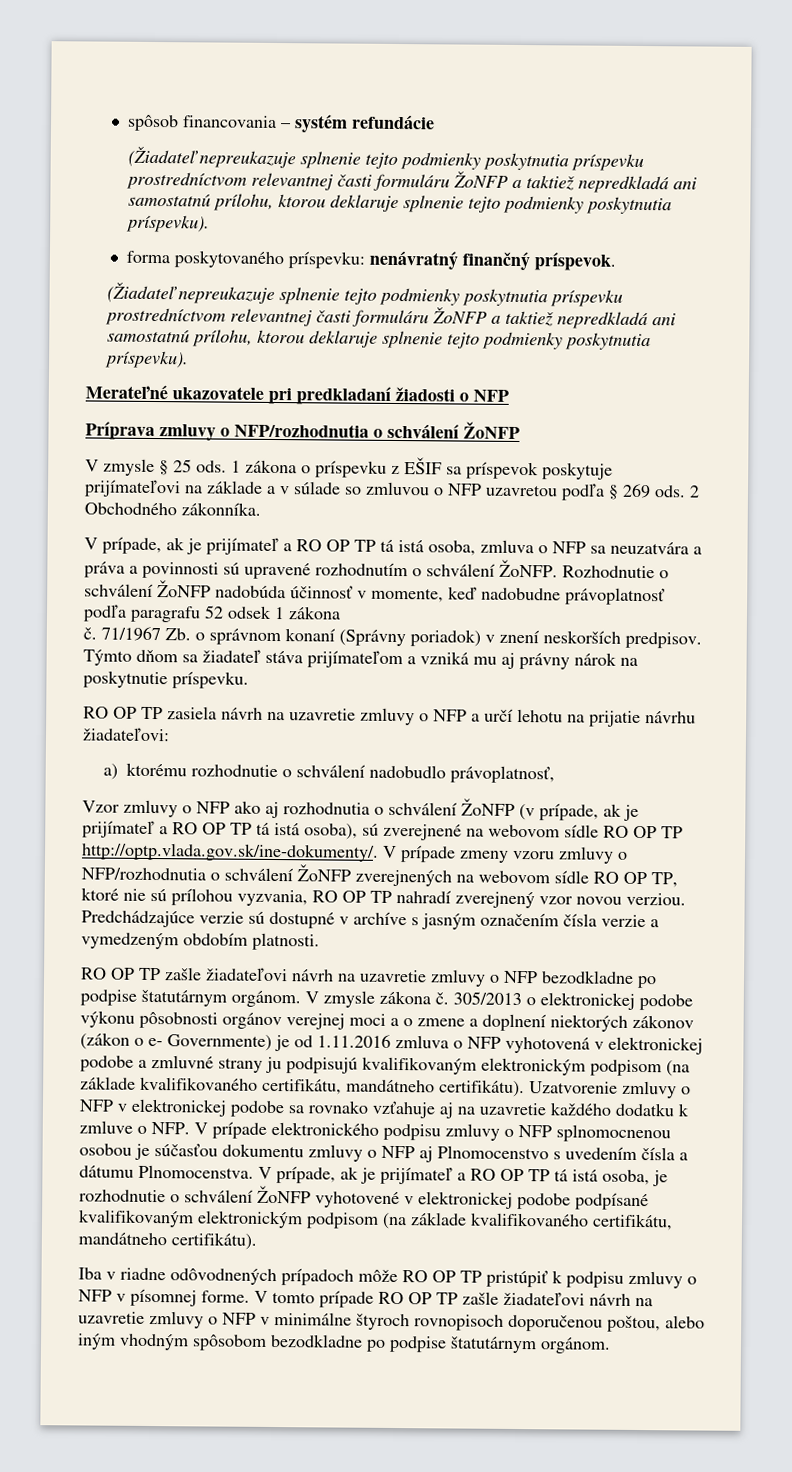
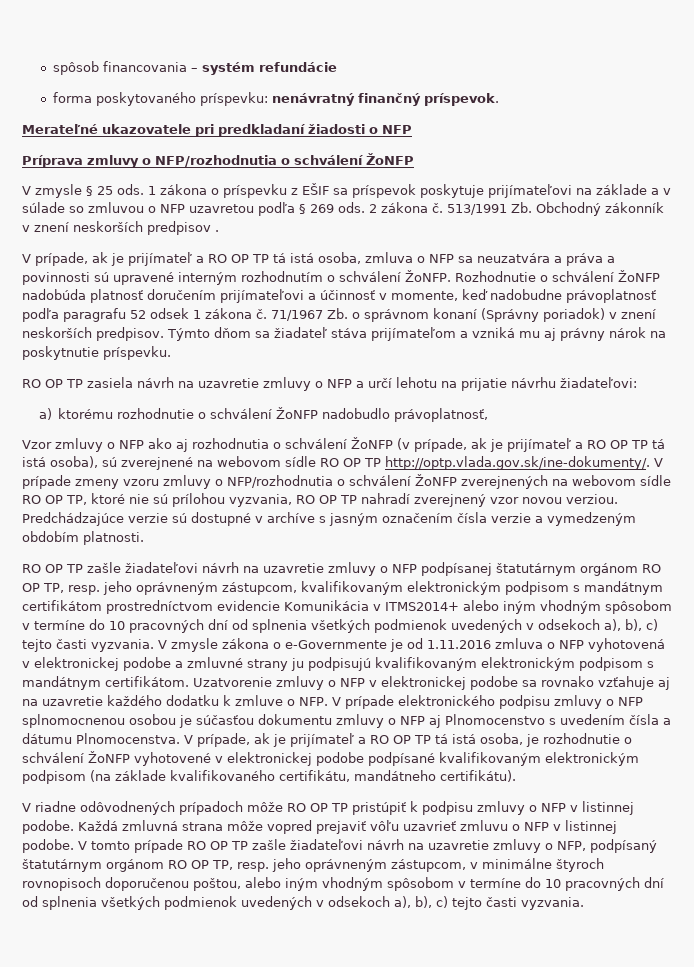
  spôsob financovania – systém refundácie
- (Žiadateľ nepreukazuje splnenie tejto podmienky poskytnutia príspevku prostredníctvom relevantnej časti formuláru ŽoNFP a taktiež nepredkladá ani samostatnú prílohu, ktorou deklaruje splnenie tejto podmienky poskytnutia príspevku).
  forma poskytovaného príspevku: nenávratný finančný príspevok.
- (Žiadateľ nepreukazuje splnenie tejto podmienky poskytnutia príspevku prostredníctvom relevantnej časti formuláru ŽoNFP a taktiež nepredkladá ani samostatnú prílohu, ktorou deklaruje splnenie tejto podmienky poskytnutia príspevku).
- 2 Obchodného zákonníka.
+ 2 zákona č. 513/1991 Zb. Obchodný zákonník v znení neskorších predpisov .
- V prípade, ak je prijímateľ a RO OP TP tá istá osoba, zmluva o NFP sa neuzatvára a práva a povinnosti sú upravené rozhodnutím o schválení ŽoNFP.
+ V prípade, ak je prijímateľ a RO OP TP tá istá osoba, zmluva o NFP sa neuzatvára a práva a povinnosti sú upravené interným rozhodnutím o schválení ŽoNFP.
- Rozhodnutie o schválení ŽoNFP nadobúda účinnosť v momente, keď nadobudne právoplatnosť podľa paragrafu 52 odsek 1 zákona
- č.
+ Rozhodnutie o schválení ŽoNFP nadobúda platnosť doručením prijímateľovi a účinnosť v momente, keď nadobudne právoplatnosť podľa paragrafu 52 odsek 1 zákona č.
- a) ktorému rozhodnutie o schválení nadobudlo právoplatnosť,
+ a) ktorému rozhodnutie o schválení ŽoNFP nadobudlo právoplatnosť,
- RO OP TP zašle žiadateľovi návrh na uzavretie zmluvy o NFP bezodkladne po podpise štatutárnym orgánom. V zmysle zákona č. 305/2013 o elektronickej podobe výkonu pôsobnosti orgánov verejnej moci a o zmene a doplnení niektorých zákonov (zákon o e- Governmente) je od 1.11.2016 zmluva o NFP vyhotovená v elektronickej podobe a zmluvné strany ju podpisujú kvalifikovaným elektronickým podpisom (na základe kvalifikovaného certifikátu, mandátneho certifikátu).
+ RO OP TP zašle žiadateľovi návrh na uzavretie zmluvy o NFP podpísanej štatutárnym orgánom RO OP TP, resp. jeho oprávneným zástupcom, kvalifikovaným elektronickým podpisom s mandátnym certifikátom prostredníctvom evidencie Komunikácia v ITMS2014+ alebo iným vhodným spôsobom v termíne do 10 pracovných dní od splnenia všetkých podmienok uvedených v odsekoch a), b), c) tejto časti vyzvania. V zmysle zákona o e-Governmente je od 1.11.2016 zmluva o NFP vyhotovená v elektronickej podobe a zmluvné strany ju podpisujú kvalifikovaným elektronickým podpisom s mandátnym certifikátom.
- Iba v riadne odôvodnených prípadoch môže RO OP TP pristúpiť k podpisu zmluvy o NFP v písomnej forme.
+ V riadne odôvodnených prípadoch môže RO OP TP pristúpiť k podpisu zmluvy o NFP v listinnej podobe. Každá zmluvná strana môže vopred prejaviť vôľu uzavrieť zmluvu o NFP v listinnej podobe.
- V tomto prípade RO OP TP zašle žiadateľovi návrh na uzavretie zmluvy o NFP v minimálne štyroch rovnopisoch doporučenou poštou, alebo iným vhodným spôsobom bezodkladne po podpise štatutárnym orgánom.
+ V tomto prípade RO OP TP zašle žiadateľovi návrh na uzavretie zmluvy o NFP, podpísaný štatutárnym orgánom RO OP TP, resp. jeho oprávneným zástupcom, v minimálne štyroch rovnopisoch doporučenou poštou, alebo iným vhodným spôsobom v termíne do 10 pracovných dní od splnenia všetkých podmienok uvedených v odsekoch a), b), c) tejto časti vyzvania.

